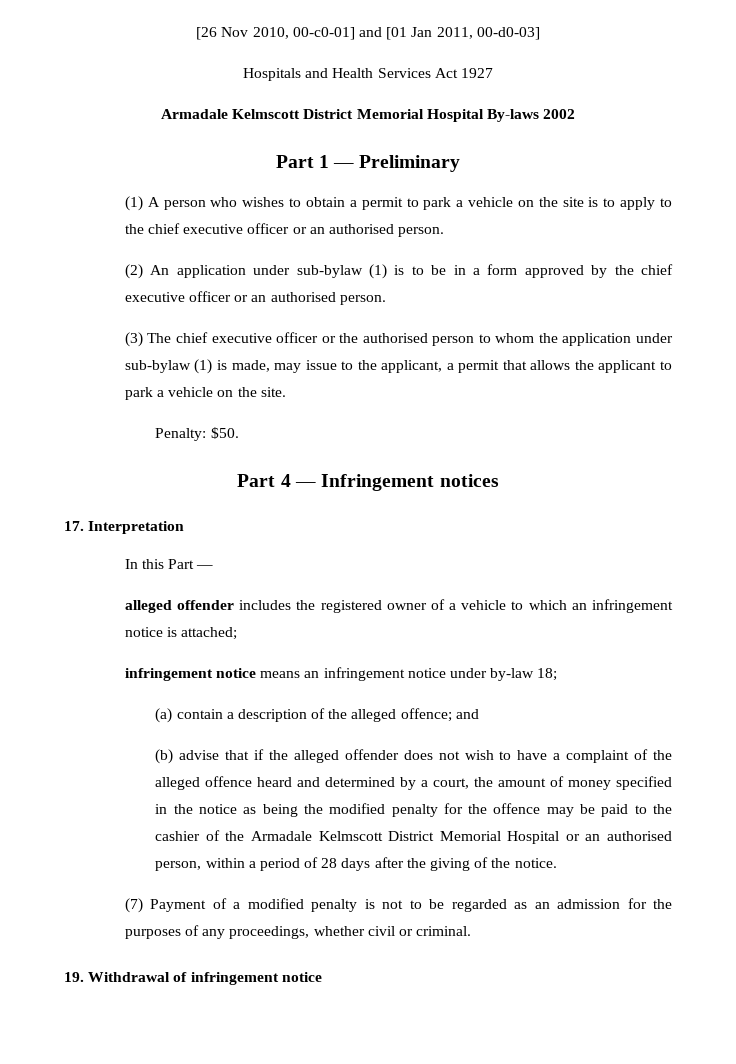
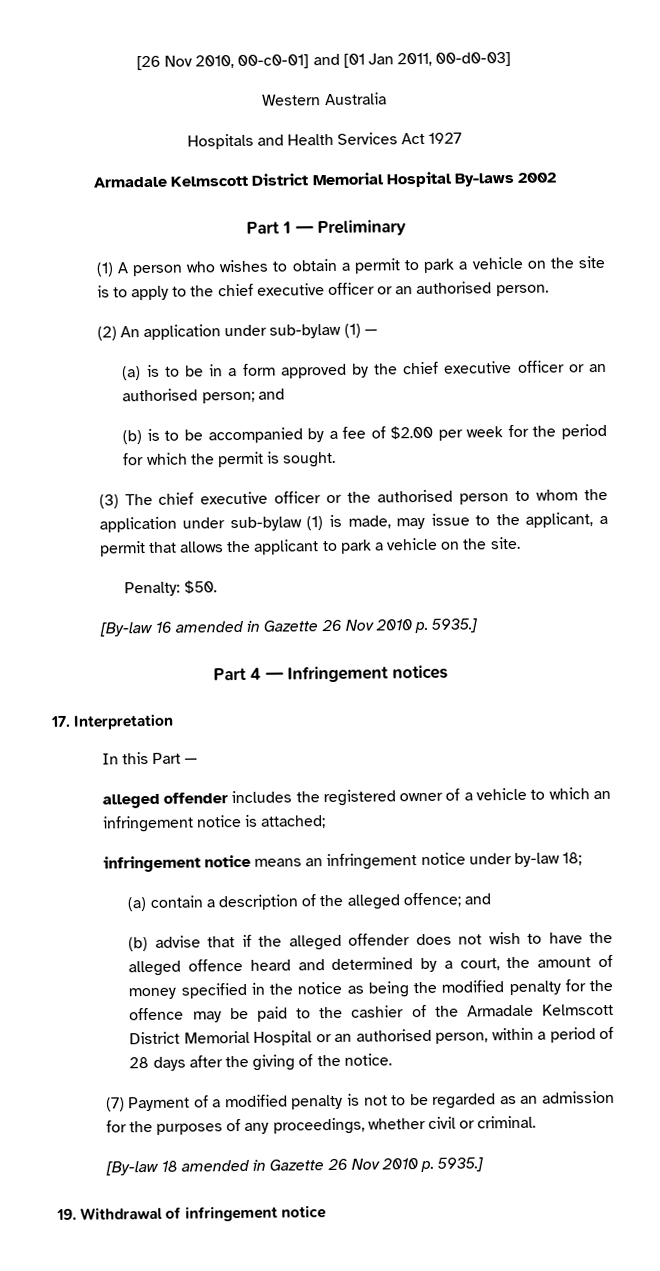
+ Western Australia
- (2) An application under sub-bylaw (1) is to be in a form approved by the chief executive officer or an authorised person.
+ (2) An application under sub-bylaw (1) —
+ (a) is to be in a form approved by the chief executive officer or an authorised person; and
+ (b) is to be accompanied by a fee of $2.00 per week for the period for which the permit is sought.
+ [By-law 16 amended in Gazette 26 Nov 2010 p. 5935.]
- (b) advise that if the alleged offender does not wish to have a complaint of the alleged offence heard and determined by a court, the amount of money specified in the notice as being the modified penalty for the offence may be paid to the cashier of the Armadale Kelmscott District Memorial Hospital or an authorised person, within a period of 28 days after the giving of the notice.
+ (b) advise that if the alleged offender does not wish to have the alleged offence heard and determined by a court, the amount of money specified in the notice as being the modified penalty for the offence may be paid to the cashier of the Armadale Kelmscott District Memorial Hospital or an authorised person, within a period of 28 days after the giving of the notice.
+ [By-law 18 amended in Gazette 26 Nov 2010 p. 5935.]

